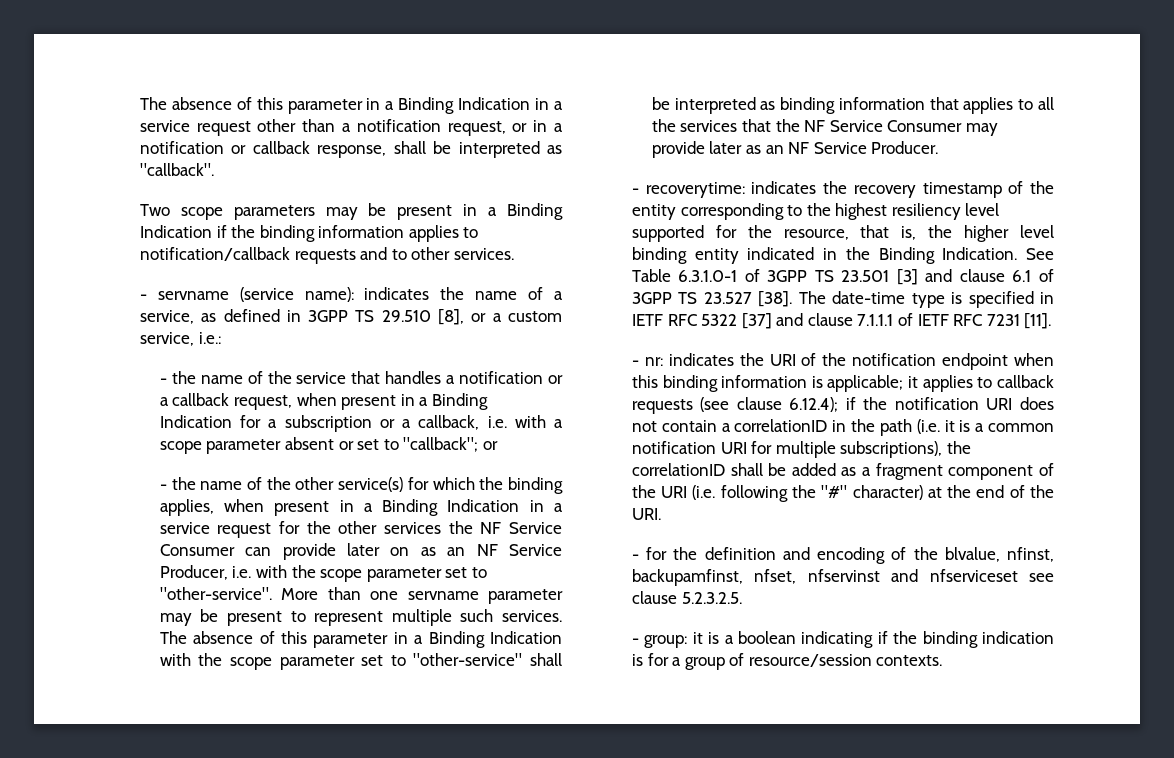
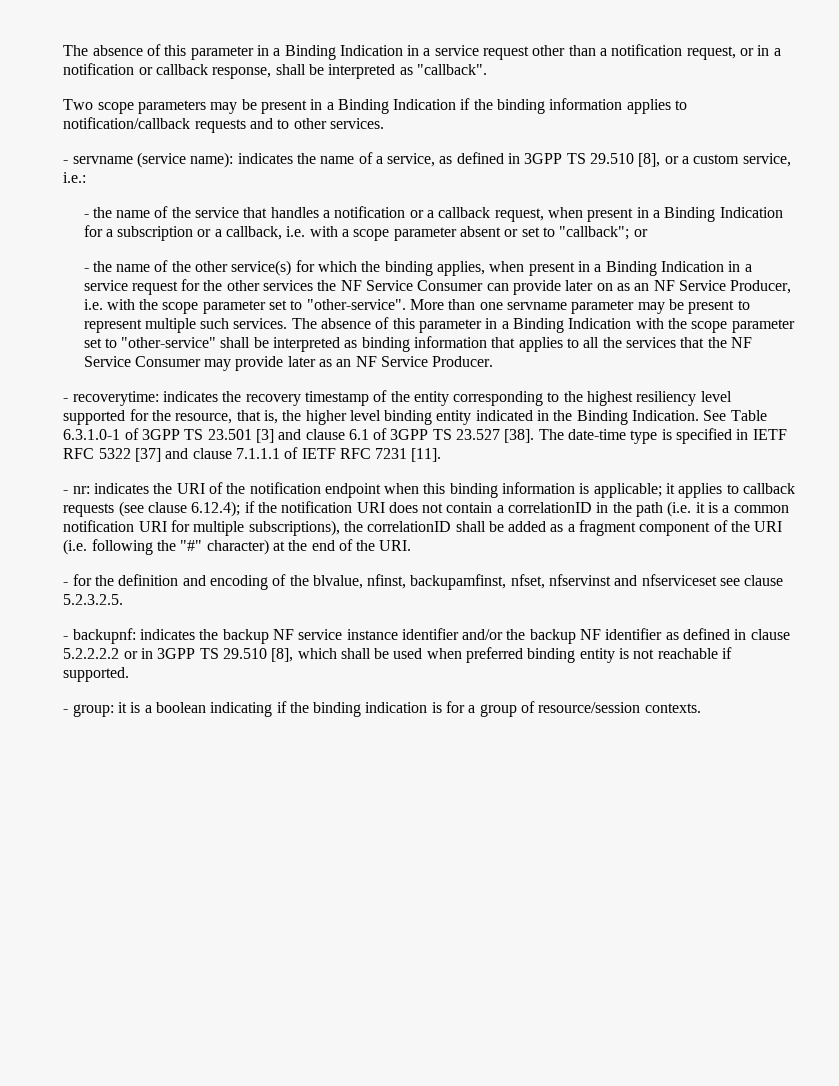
+ - backupnf: indicates the backup NF service instance identifier and/or the backup NF identifier as defined in clause 5.2.2.2.2 or in 3GPP TS 29.510 [8], which shall be used when preferred binding entity is not reachable if supported.

